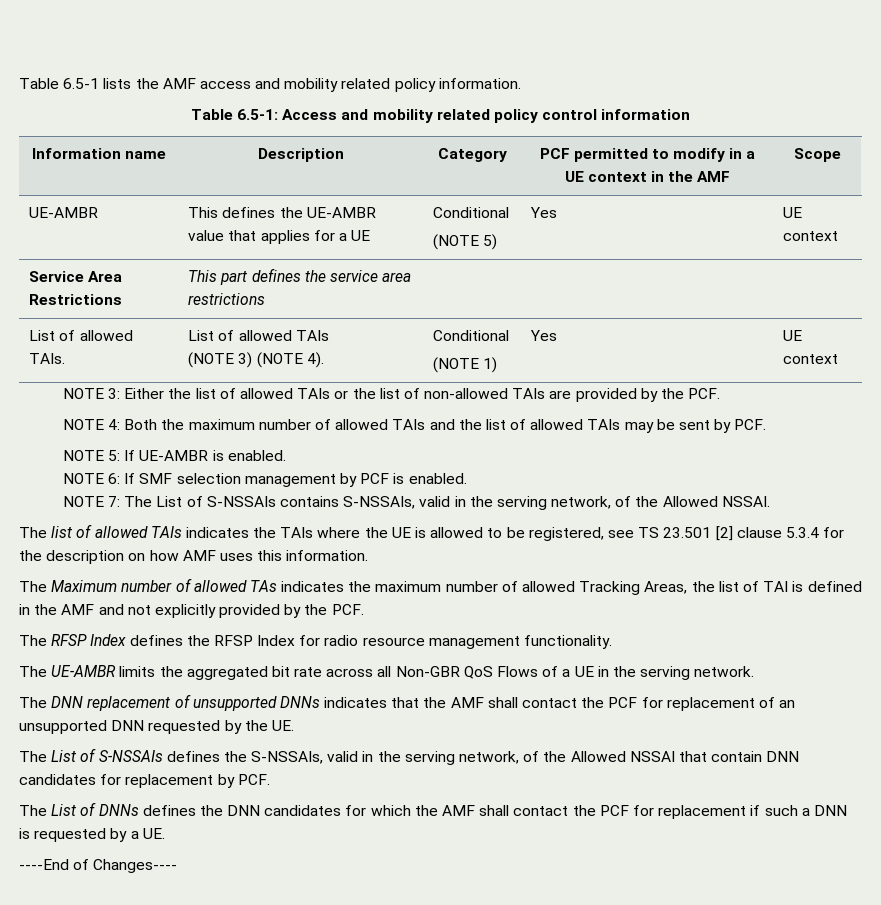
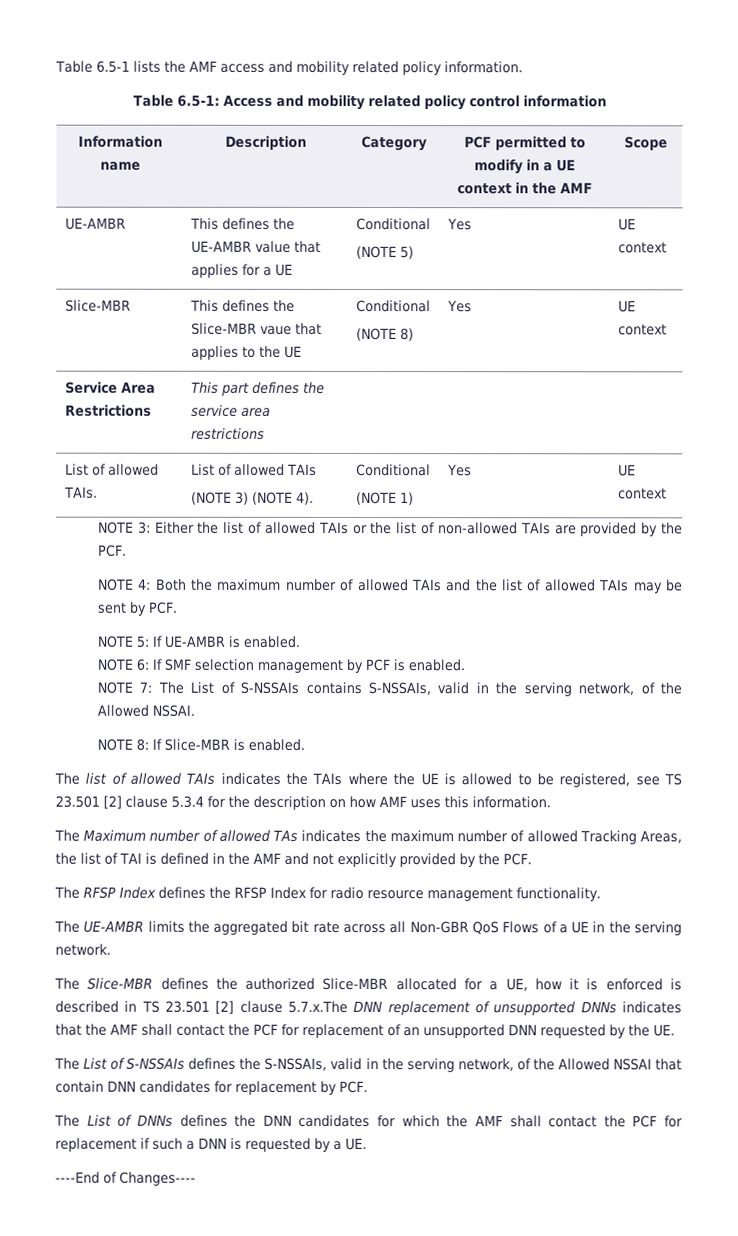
+ Slice-MBR | This defines the Slice-MBR vaue that applies to the UE | Conditional
+ (NOTE 8) | Yes | UE context
+ NOTE 8: If Slice-MBR is enabled.
- The DNN replacement of unsupported DNNs indicates that the AMF shall contact the PCF for replacement of an unsupported DNN requested by the UE.
+ The Slice-MBR defines the authorized Slice-MBR allocated for a UE, how it is enforced is described in TS 23.501 [2] clause 5.7.x.The DNN replacement of unsupported DNNs indicates that the AMF shall contact the PCF for replacement of an unsupported DNN requested by the UE.

